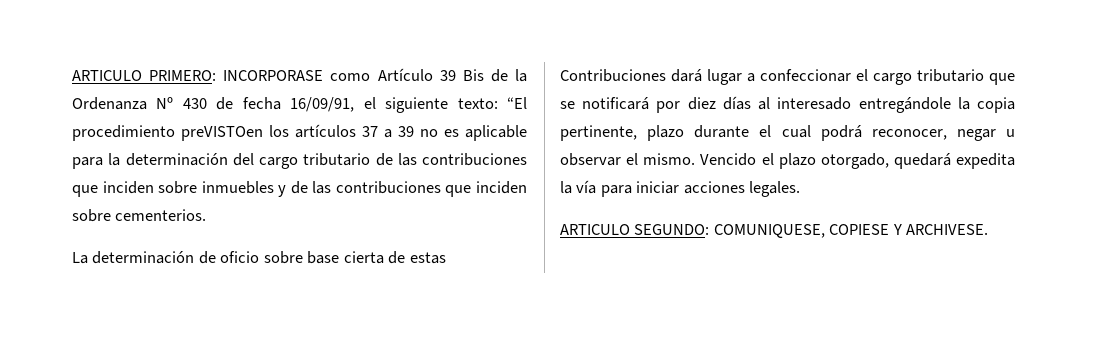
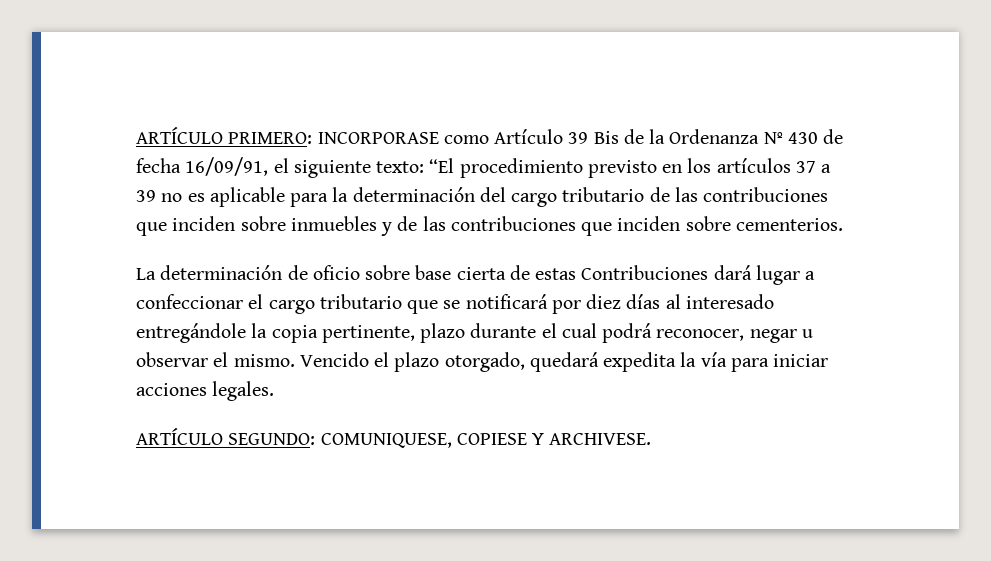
- ARTICULO PRIMERO: INCORPORASE como Artículo 39 Bis de la Ordenanza Nº 430 de fecha 16/09/91, el siguiente texto: “El procedimiento preVISTOen los artículos 37 a 39 no es aplicable para la determinación del cargo tributario de las contribuciones que inciden sobre inmuebles y de las contribuciones que inciden sobre cementerios.
+ ARTÍCULO PRIMERO: INCORPORASE como Artículo 39 Bis de la Ordenanza Nº 430 de fecha 16/09/91, el siguiente texto: “El procedimiento previsto en los artículos 37 a 39 no es aplicable para la determinación del cargo tributario de las contribuciones que inciden sobre inmuebles y de las contribuciones que inciden sobre cementerios.
- ARTICULO SEGUNDO: COMUNIQUESE, COPIESE Y ARCHIVESE.
+ ARTÍCULO SEGUNDO: COMUNIQUESE, COPIESE Y ARCHIVESE.

